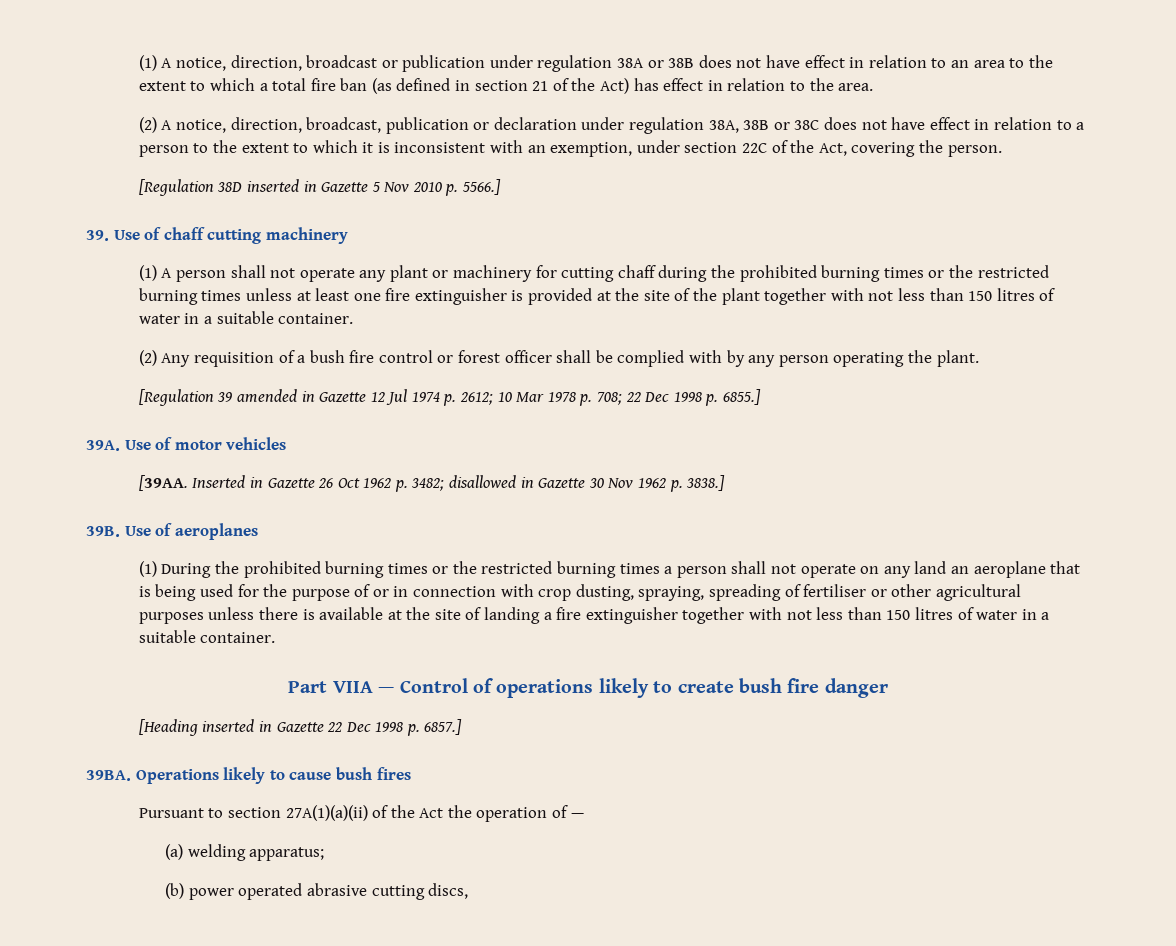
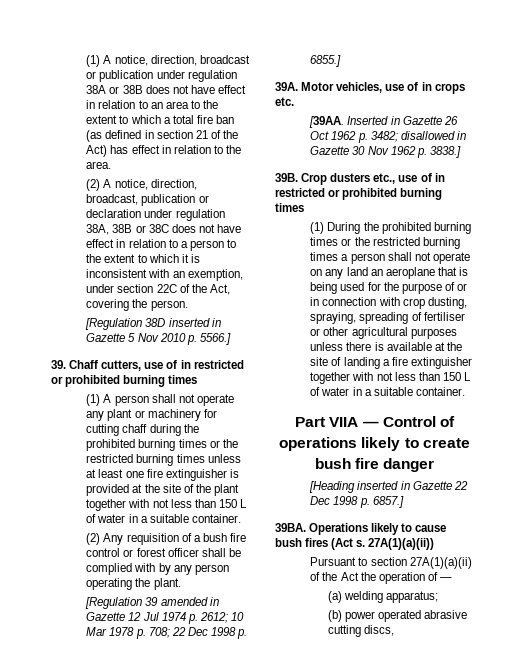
- 39. Use of chaff cutting machinery
+ 39. Chaff cutters, use of in restricted or prohibited burning times
- (1) A person shall not operate any plant or machinery for cutting chaff during the prohibited burning times or the restricted burning times unless at least one fire extinguisher is provided at the site of the plant together with not less than 150 litres of water in a suitable container.
+ (1) A person shall not operate any plant or machinery for cutting chaff during the prohibited burning times or the restricted burning times unless at least one fire extinguisher is provided at the site of the plant together with not less than 150 L of water in a suitable container.
- Use of motor vehicles
+ Motor vehicles, use of in crops etc.
- Use of aeroplanes
+ Crop dusters etc., use of in restricted or prohibited burning times
- (1) During the prohibited burning times or the restricted burning times a person shall not operate on any land an aeroplane that is being used for the purpose of or in connection with crop dusting, spraying, spreading of fertiliser or other agricultural purposes unless there is available at the site of landing a fire extinguisher together with not less than 150 litres of water in a suitable container.
+ (1) During the prohibited burning times or the restricted burning times a person shall not operate on any land an aeroplane that is being used for the purpose of or in connection with crop dusting, spraying, spreading of fertiliser or other agricultural purposes unless there is available at the site of landing a fire extinguisher together with not less than 150 L of water in a suitable container.
- Operations likely to cause bush fires
+ Operations likely to cause bush fires (Act s. 27A(1)(a)(ii))

